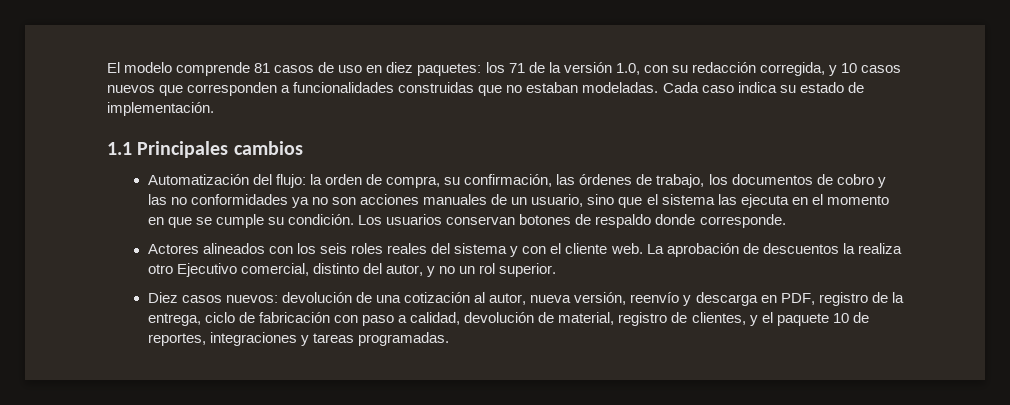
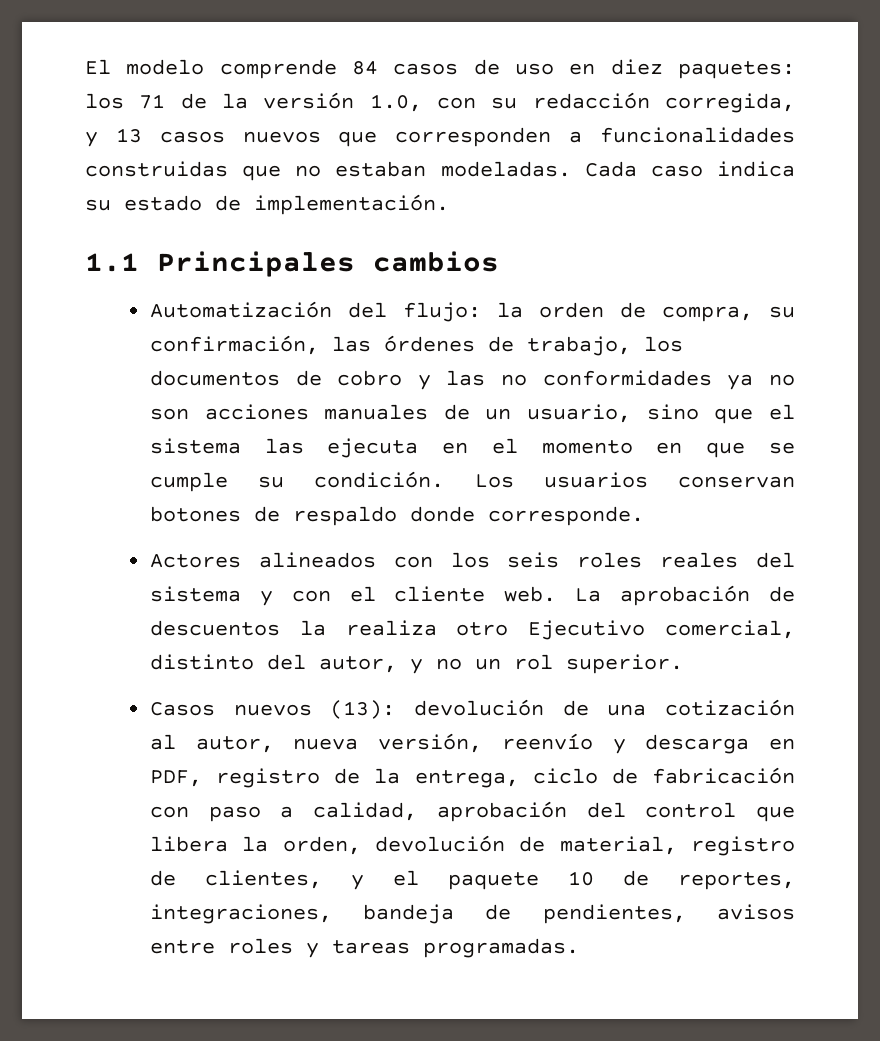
- El modelo comprende 81 casos de uso en diez paquetes: los 71 de la versión 1.0, con su redacción corregida, y 10 casos nuevos que corresponden a funcionalidades construidas que no estaban modeladas.
+ El modelo comprende 84 casos de uso en diez paquetes: los 71 de la versión 1.0, con su redacción corregida, y 13 casos nuevos que corresponden a funcionalidades construidas que no estaban modeladas.
- Diez casos nuevos: devolución de una cotización al autor, nueva versión, reenvío y descarga en PDF, registro de la entrega, ciclo de fabricación con paso a calidad, devolución de material, registro de clientes, y el paquete 10 de reportes, integraciones y tareas programadas.
+ Casos nuevos (13): devolución de una cotización al autor, nueva versión, reenvío y descarga en PDF, registro de la entrega, ciclo de fabricación con paso a calidad, aprobación del control que libera la orden, devolución de material, registro de clientes, y el paquete 10 de reportes, integraciones, bandeja de pendientes, avisos entre roles y tareas programadas.

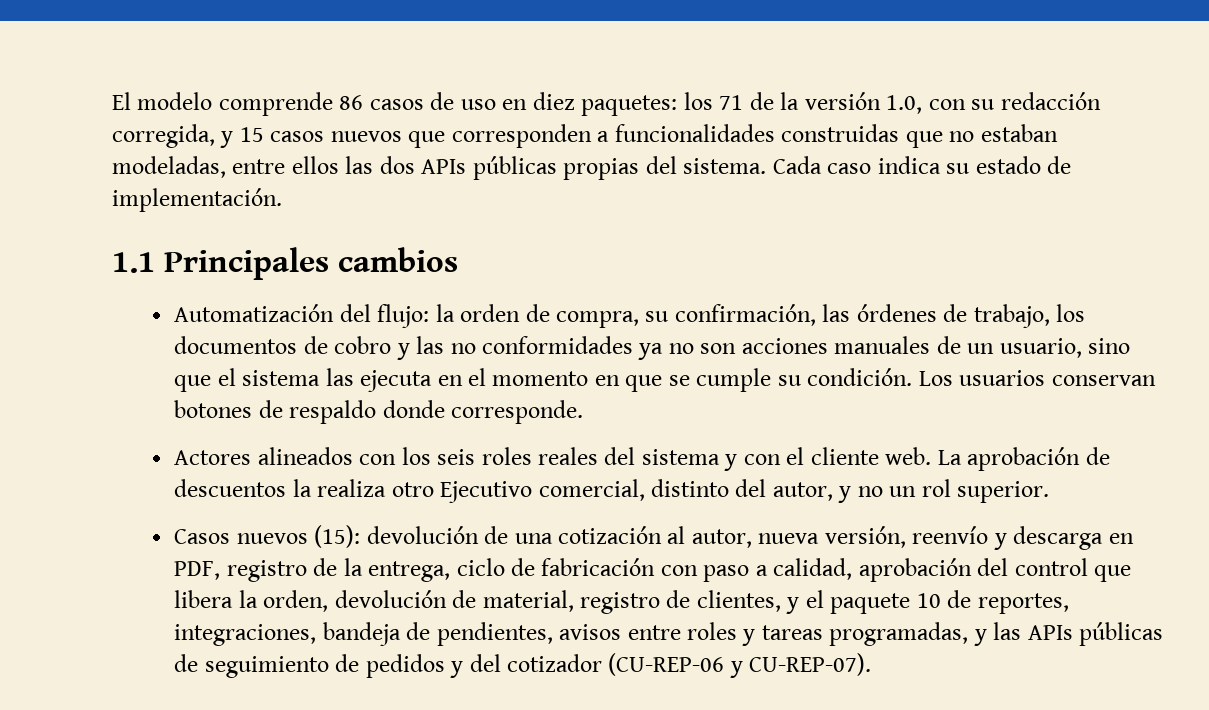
- El modelo comprende 84 casos de uso en diez paquetes: los 71 de la versión 1.0, con su redacción corregida, y 13 casos nuevos que corresponden a funcionalidades construidas que no estaban modeladas.
+ El modelo comprende 86 casos de uso en diez paquetes: los 71 de la versión 1.0, con su redacción corregida, y 15 casos nuevos que corresponden a funcionalidades construidas que no estaban modeladas, entre ellos las dos APIs públicas propias del sistema.
- Casos nuevos (13): devolución de una cotización al autor, nueva versión, reenvío y descarga en PDF, registro de la entrega, ciclo de fabricación con paso a calidad, aprobación del control que libera la orden, devolución de material, registro de clientes, y el paquete 10 de reportes, integraciones, bandeja de pendientes, avisos entre roles y tareas programadas.
+ Casos nuevos (15): devolución de una cotización al autor, nueva versión, reenvío y descarga en PDF, registro de la entrega, ciclo de fabricación con paso a calidad, aprobación del control que libera la orden, devolución de material, registro de clientes, y el paquete 10 de reportes, integraciones, bandeja de pendientes, avisos entre roles y tareas programadas, y las APIs públicas de seguimiento de pedidos y del cotizador (CU-REP-06 y CU-REP-07).

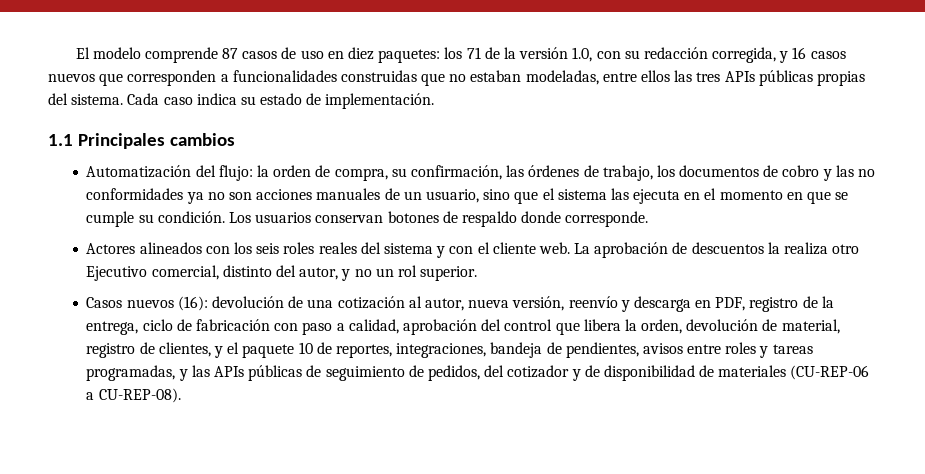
- El modelo comprende 86 casos de uso en diez paquetes: los 71 de la versión 1.0, con su redacción corregida, y 15 casos nuevos que corresponden a funcionalidades construidas que no estaban modeladas, entre ellos las dos APIs públicas propias del sistema.
+ El modelo comprende 87 casos de uso en diez paquetes: los 71 de la versión 1.0, con su redacción corregida, y 16 casos nuevos que corresponden a funcionalidades construidas que no estaban modeladas, entre ellos las tres APIs públicas propias del sistema.
- Casos nuevos (15):
+ Casos nuevos (16):
- devolución de una cotización al autor, nueva versión, reenvío y descarga en PDF, registro de la entrega, ciclo de fabricación con paso a calidad, aprobación del control que libera la orden, devolución de material, registro de clientes, y el paquete 10 de reportes, integraciones, bandeja de pendientes, avisos entre roles y tareas programadas, y las APIs públicas de seguimiento de pedidos y del cotizador (CU-REP-06 y CU-REP-07).
+ devolución de una cotización al autor, nueva versión, reenvío y descarga en PDF, registro de la entrega, ciclo de fabricación con paso a calidad, aprobación del control que libera la orden, devolución de material, registro de clientes, y el paquete 10 de reportes, integraciones, bandeja de pendientes, avisos entre roles y tareas programadas, y las APIs públicas de seguimiento de pedidos, del cotizador y de disponibilidad de materiales (CU-REP-06 a CU-REP-08).

